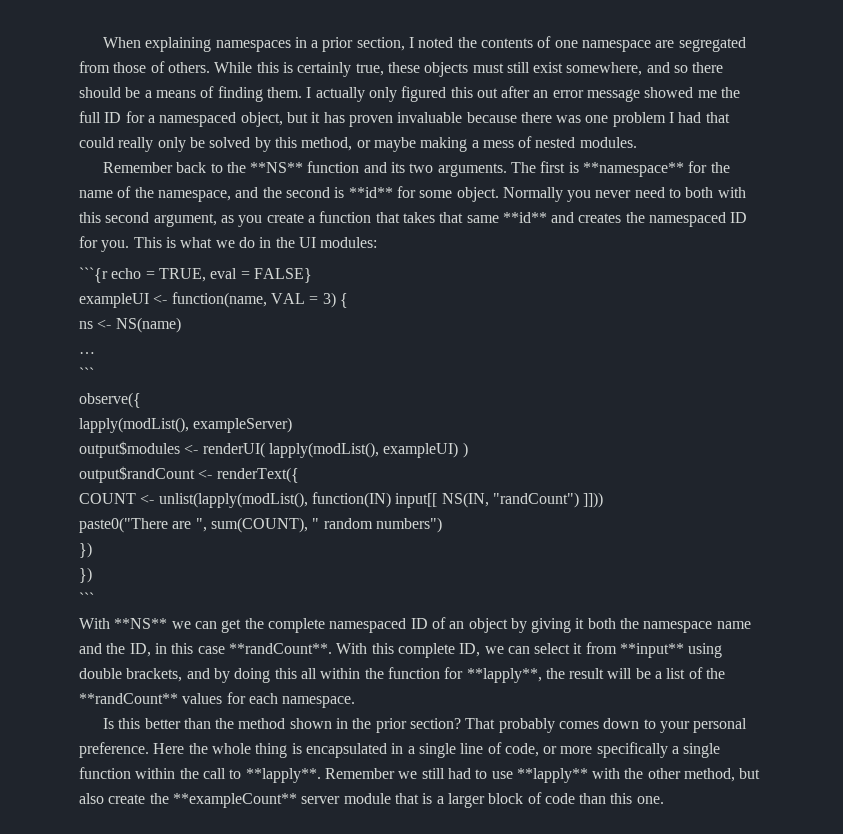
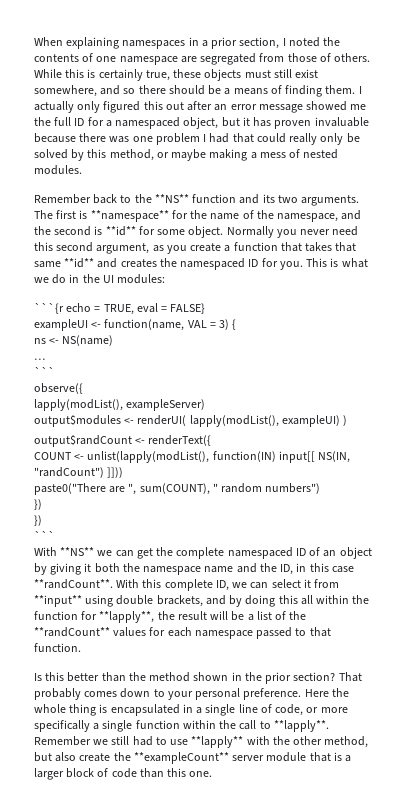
- Normally you never need to both with this second argument, as you create a function that takes that same **id** and creates the namespaced ID for you.
+ Normally you never need this second argument, as you create a function that takes that same **id** and creates the namespaced ID for you.
- With this complete ID, we can select it from **input** using double brackets, and by doing this all within the function for **lapply**, the result will be a list of the **randCount** values for each namespace.
+ With this complete ID, we can select it from **input** using double brackets, and by doing this all within the function for **lapply**, the result will be a list of the **randCount** values for each namespace passed to that function.

